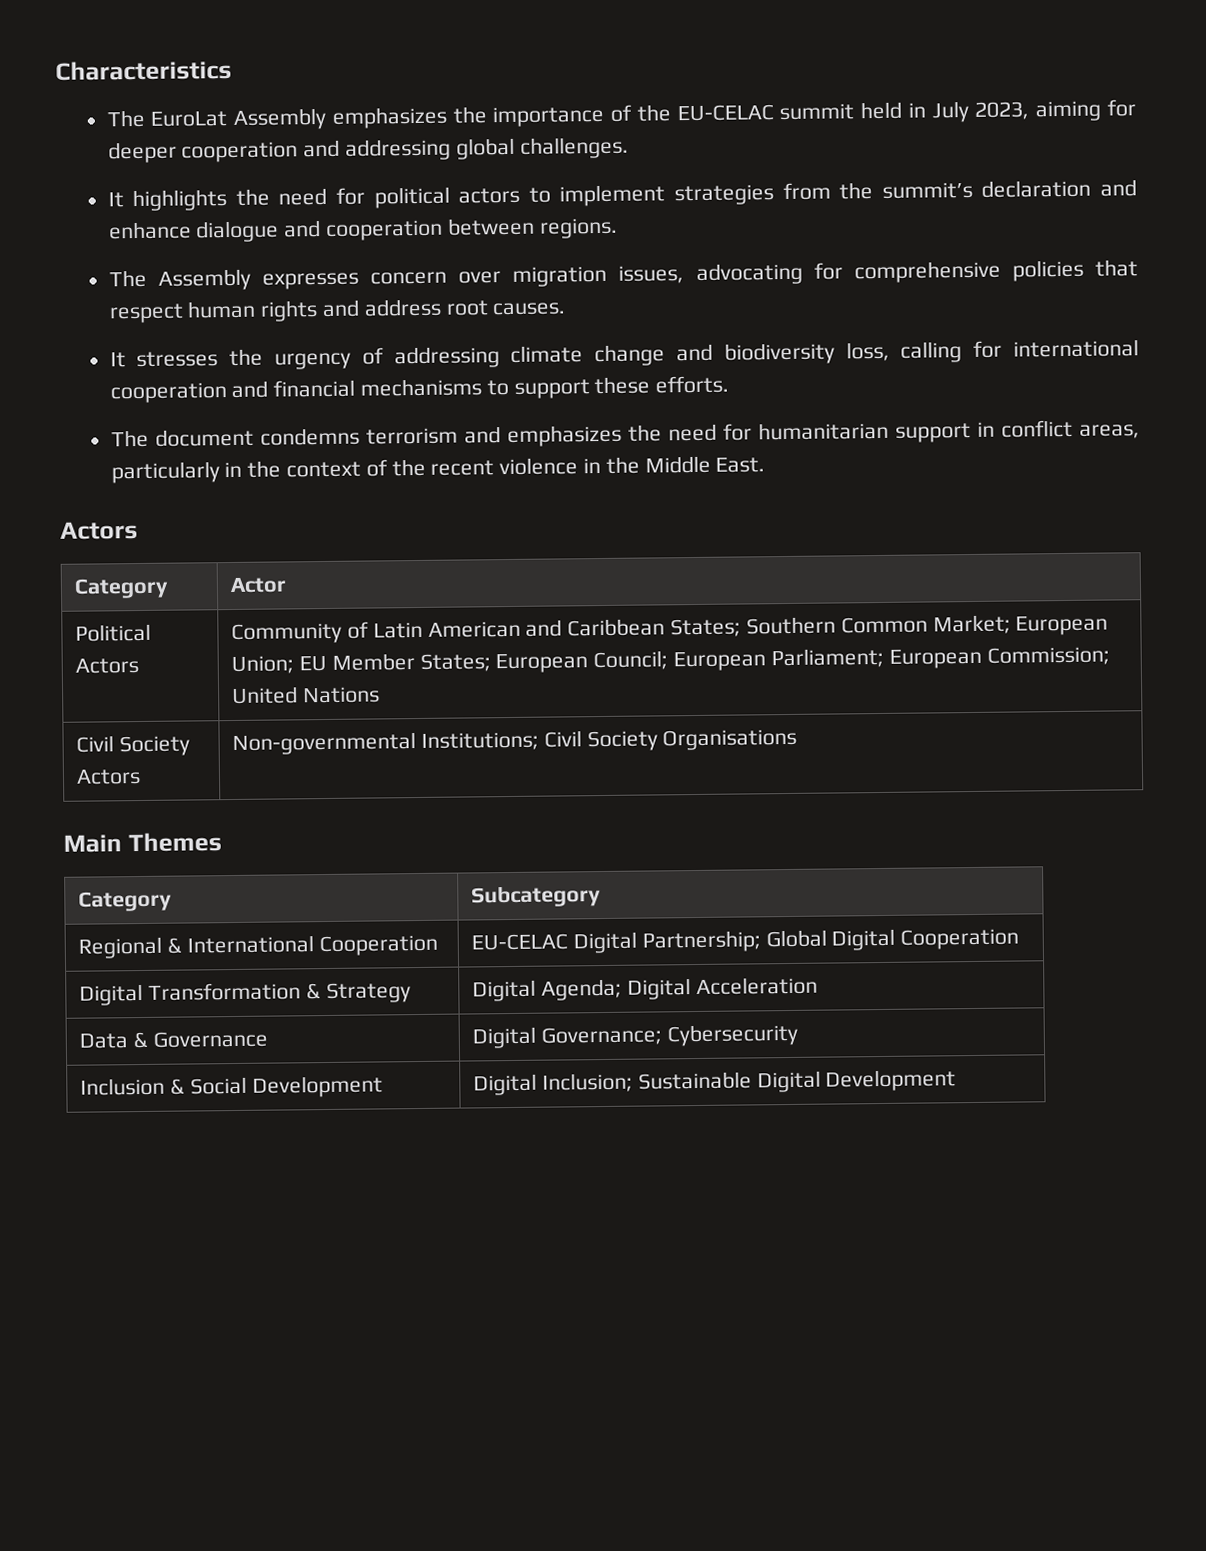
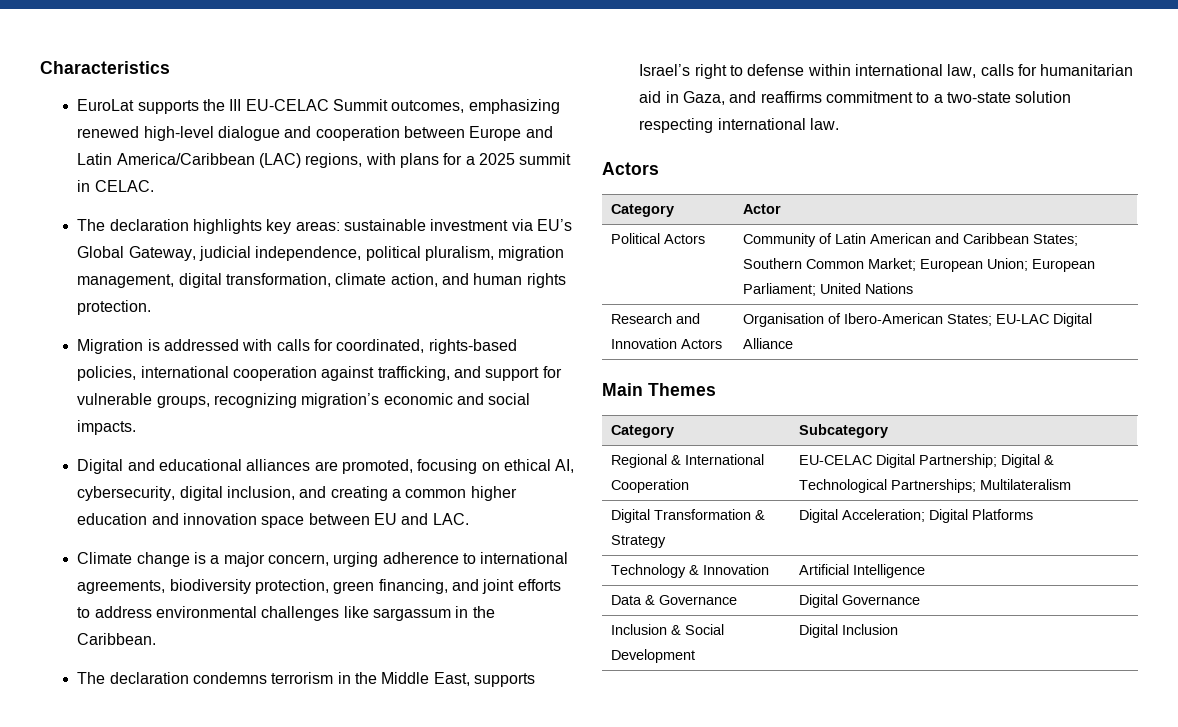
- The EuroLat Assembly emphasizes the importance of the EU-CELAC summit held in July 2023, aiming for deeper cooperation and addressing global challenges.
- It highlights the need for political actors to implement strategies from the summit’s declaration and enhance dialogue and cooperation between regions.
- The Assembly expresses concern over migration issues, advocating for comprehensive policies that respect human rights and address root causes.
- It stresses the urgency of addressing climate change and biodiversity loss, calling for international cooperation and financial mechanisms to support these efforts.
- The document condemns terrorism and emphasizes the need for humanitarian support in conflict areas, particularly in the context of the recent violence in the Middle East.
+ EuroLat supports the III EU-CELAC Summit outcomes, emphasizing renewed high-level dialogue and cooperation between Europe and Latin America/Caribbean (LAC) regions, with plans for a 2025 summit in CELAC.
+ The declaration highlights key areas: sustainable investment via EU’s Global Gateway, judicial independence, political pluralism, migration management, digital transformation, climate action, and human rights protection.
+ Migration is addressed with calls for coordinated, rights-based policies, international cooperation against trafficking, and support for vulnerable groups, recognizing migration’s economic and social impacts.
+ Digital and educational alliances are promoted, focusing on ethical AI, cybersecurity, digital inclusion, and creating a common higher education and innovation space between EU and LAC.
+ Climate change is a major concern, urging adherence to international agreements, biodiversity protection, green financing, and joint efforts to address environmental challenges like sargassum in the Caribbean.
+ The declaration condemns terrorism in the Middle East, supports Israel’s right to defense within international law, calls for humanitarian aid in Gaza, and reaffirms commitment to a two-state solution respecting international law.
- Political Actors | Community of Latin American and Caribbean States; Southern Common Market; European Union; EU Member States; European Council; European Parliament; European Commission; United Nations
- Civil Society Actors | Non-governmental Institutions; Civil Society Organisations
+ Political Actors | Community of Latin American and Caribbean States; Southern Common Market; European Union; European Parliament; United Nations
+ Research and Innovation Actors | Organisation of Ibero-American States; EU-LAC Digital Alliance
- Regional & International Cooperation | EU-CELAC Digital Partnership; Global Digital Cooperation
+ Regional & International Cooperation | EU-CELAC Digital Partnership; Digital & Technological Partnerships; Multilateralism
- Digital Transformation & Strategy | Digital Agenda; Digital Acceleration
+ Digital Transformation & Strategy | Digital Acceleration; Digital Platforms
+ Technology & Innovation | Artificial Intelligence
- Data & Governance | Digital Governance; Cybersecurity
+ Data & Governance | Digital Governance
- Inclusion & Social Development | Digital Inclusion; Sustainable Digital Development
+ Inclusion & Social Development | Digital Inclusion

